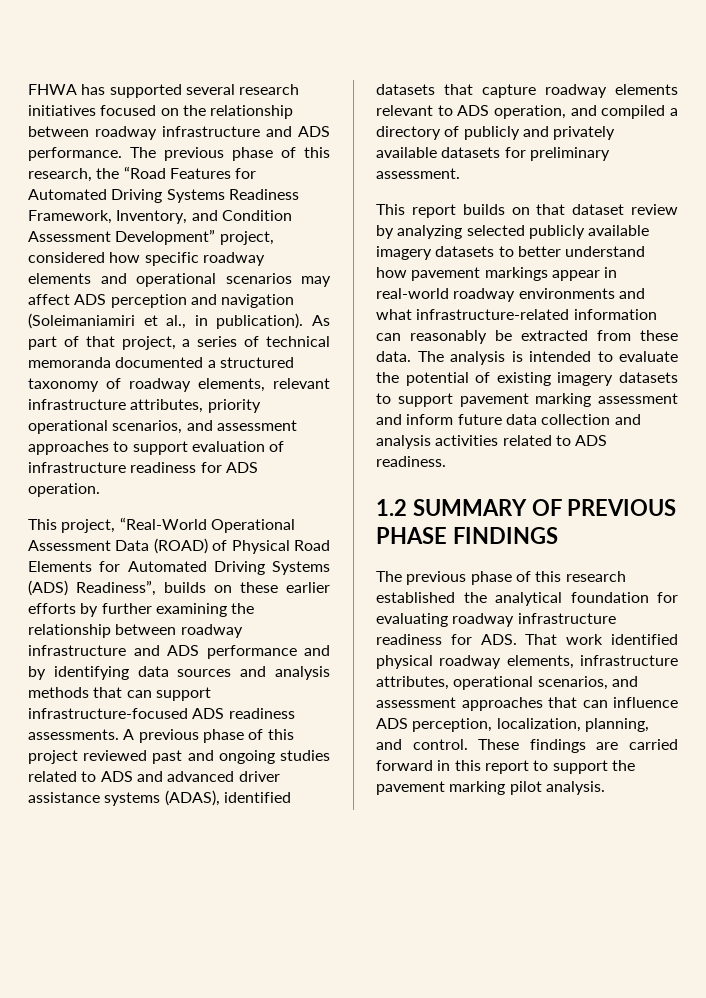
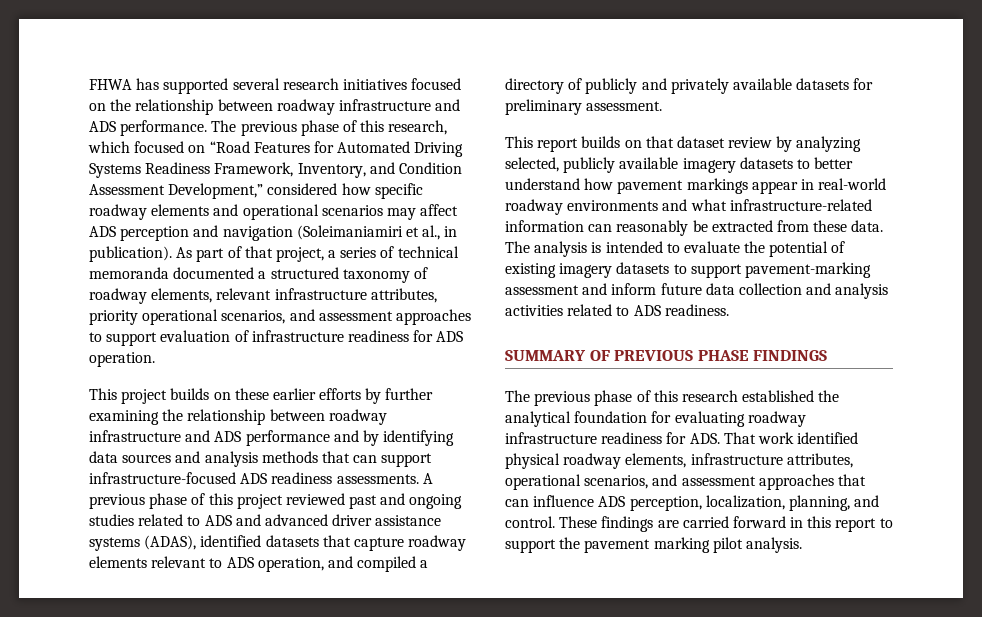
- The previous phase of this research, the “Road Features for Automated Driving Systems Readiness Framework, Inventory, and Condition Assessment Development” project, considered how specific roadway elements and operational scenarios may affect ADS perception and navigation (Soleimaniamiri et al., in publication).
+ The previous phase of this research, which focused on “Road Features for Automated Driving Systems Readiness Framework, Inventory, and Condition Assessment Development,” considered how specific roadway elements and operational scenarios may affect ADS perception and navigation (Soleimaniamiri et al., in publication).
- This project, “Real-World Operational Assessment Data (ROAD) of Physical Road Elements for Automated Driving Systems (ADS) Readiness”, builds on these earlier efforts by further examining the relationship between roadway infrastructure and ADS performance and by identifying data sources and analysis methods that can support infrastructure-focused ADS readiness assessments.
+ This project builds on these earlier efforts by further examining the relationship between roadway infrastructure and ADS performance and by identifying data sources and analysis methods that can support infrastructure-focused ADS readiness assessments.
- This report builds on that dataset review by analyzing selected publicly available imagery datasets to better understand how pavement markings appear in real-world roadway environments and what infrastructure-related information can reasonably be extracted from these data.
+ This report builds on that dataset review by analyzing selected, publicly available imagery datasets to better understand how pavement markings appear in real-world roadway environments and what infrastructure-related information can reasonably be extracted from these data.
- The analysis is intended to evaluate the potential of existing imagery datasets to support pavement marking assessment and inform future data collection and analysis activities related to ADS readiness.
+ The analysis is intended to evaluate the potential of existing imagery datasets to support pavement-marking assessment and inform future data collection and analysis activities related to ADS readiness.
- 1.2 SUMMARY OF PREVIOUS PHASE FINDINGS
+ SUMMARY OF PREVIOUS PHASE FINDINGS

